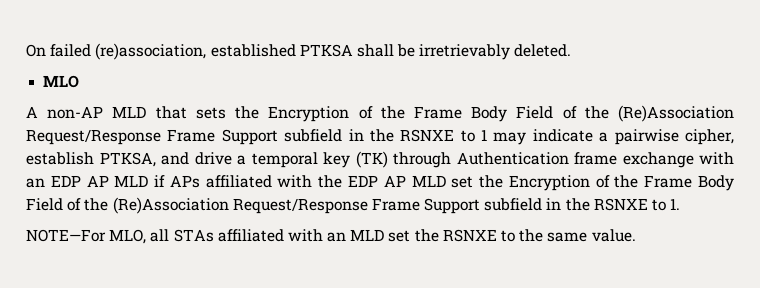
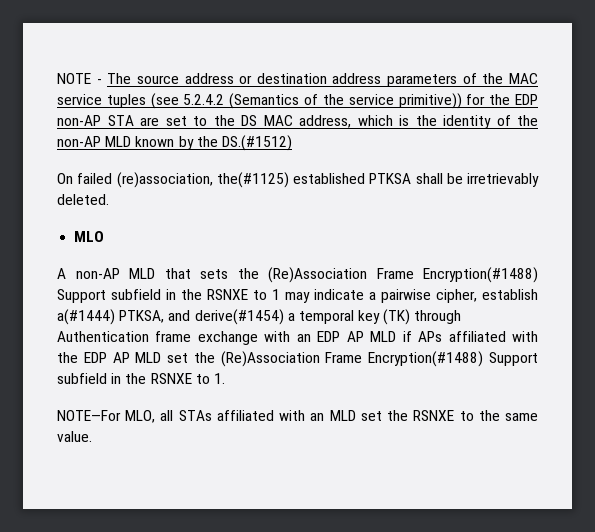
+ NOTE - The source address or destination address parameters of the MAC service tuples (see 5.2.4.2 (Semantics of the service primitive)) for the EDP non-AP STA are set to the DS MAC address, which is the identity of the non-AP MLD known by the DS.(#1512)
- On failed (re)association, established PTKSA shall be irretrievably deleted.
+ On failed (re)association, the(#1125) established PTKSA shall be irretrievably deleted.
- A non-AP MLD that sets the Encryption of the Frame Body Field of the (Re)Association Request/Response Frame Support subfield in the RSNXE to 1 may indicate a pairwise cipher, establish PTKSA, and drive a temporal key (TK) through Authentication frame exchange with an EDP AP MLD if APs affiliated with the EDP AP MLD set the Encryption of the Frame Body Field of the (Re)Association Request/Response Frame Support subfield in the RSNXE to 1.
+ A non-AP MLD that sets the (Re)Association Frame Encryption(#1488) Support subfield in the RSNXE to 1 may indicate a pairwise cipher, establish a(#1444) PTKSA, and derive(#1454) a temporal key (TK) through Authentication frame exchange with an EDP AP MLD if APs affiliated with the EDP AP MLD set the (Re)Association Frame Encryption(#1488) Support subfield in the RSNXE to 1.

